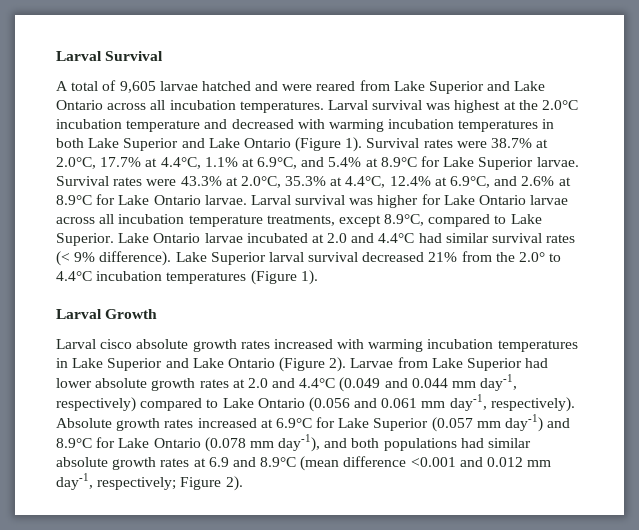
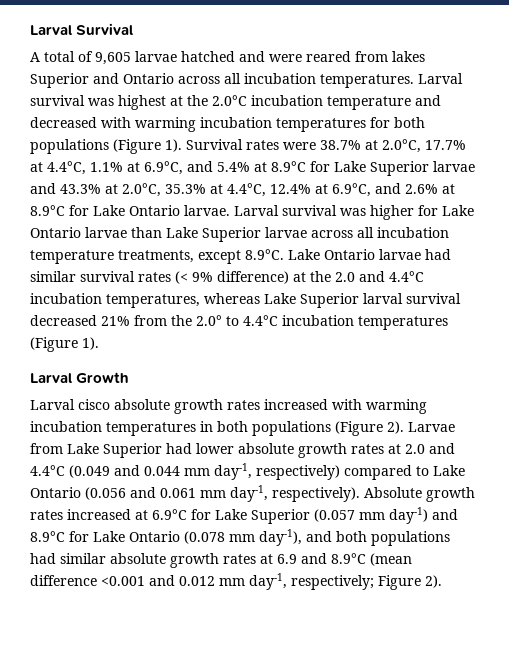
- A total of 9,605 larvae hatched and were reared from Lake Superior and Lake Ontario across all incubation temperatures.
+ A total of 9,605 larvae hatched and were reared from lakes Superior and Ontario across all incubation temperatures.
- Larval survival was highest at the 2.0°C incubation temperature and decreased with warming incubation temperatures in both Lake Superior and Lake Ontario (Figure 1).
+ Larval survival was highest at the 2.0°C incubation temperature and decreased with warming incubation temperatures for both populations (Figure 1).
- Survival rates were 38.7% at 2.0°C, 17.7% at 4.4°C, 1.1% at 6.9°C, and 5.4% at 8.9°C for Lake Superior larvae. Survival rates were 43.3% at 2.0°C, 35.3% at 4.4°C, 12.4% at 6.9°C, and 2.6% at 8.9°C for Lake Ontario larvae.
+ Survival rates were 38.7% at 2.0°C, 17.7% at 4.4°C, 1.1% at 6.9°C, and 5.4% at 8.9°C for Lake Superior larvae and 43.3% at 2.0°C, 35.3% at 4.4°C, 12.4% at 6.9°C, and 2.6% at 8.9°C for Lake Ontario larvae.
- Larval survival was higher for Lake Ontario larvae across all incubation temperature treatments, except 8.9°C, compared to Lake Superior. Lake Ontario larvae incubated at 2.0 and 4.4°C had similar survival rates (< 9% difference). Lake Superior larval survival decreased 21% from the 2.0° to 4.4°C incubation temperatures (Figure 1).
+ Larval survival was higher for Lake Ontario larvae than Lake Superior larvae across all incubation temperature treatments, except 8.9°C. Lake Ontario larvae had similar survival rates (< 9% difference) at the 2.0 and 4.4°C incubation temperatures, whereas Lake Superior larval survival decreased 21% from the 2.0° to 4.4°C incubation temperatures (Figure 1).
- Larval cisco absolute growth rates increased with warming incubation temperatures in Lake Superior and Lake Ontario (Figure 2).
+ Larval cisco absolute growth rates increased with warming incubation temperatures in both populations (Figure 2).

